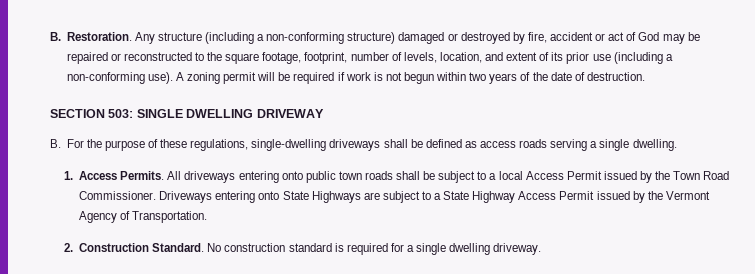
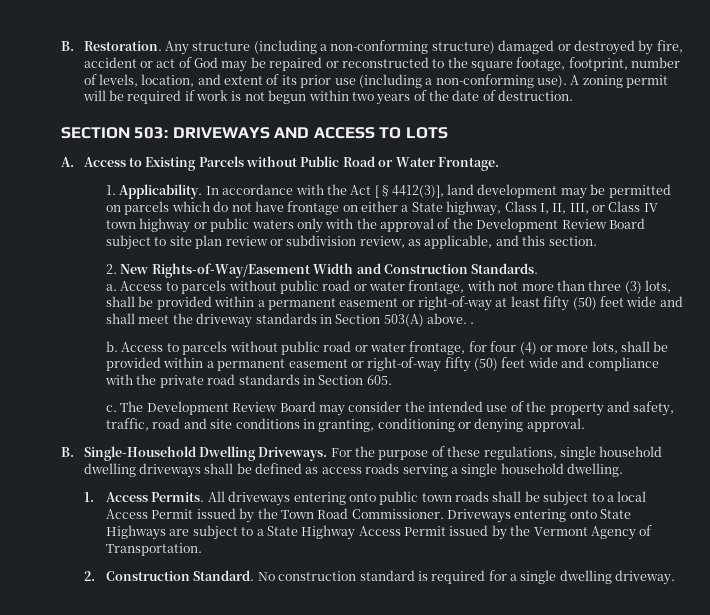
- SECTION 503: SINGLE DWELLING DRIVEWAY
- B. For the purpose of these regulations, single-dwelling driveways shall be defined as access roads serving a single dwelling.
+ SECTION 503: DRIVEWAYS AND ACCESS TO LOTS
+ A. Access to Existing Parcels without Public Road or Water Frontage.
+ 1. Applicability. In accordance with the Act [§4412(3)], land development may be permitted on parcels which do not have frontage on either a State highway, Class I, II, III, or Class IV town highway or public waters only with the approval of the Development Review Board subject to site plan review or subdivision review, as applicable, and this section.
+ 2. New Rights-of-Way/Easement Width and Construction Standards.
+ a. Access to parcels without public road or water frontage, with not more than three (3) lots, shall be provided within a permanent easement or right-of-way at least fifty (50) feet wide and shall meet the driveway standards in Section 503(A) above. .
+ b. Access to parcels without public road or water frontage, for four (4) or more lots, shall be provided within a permanent easement or right-of-way fifty (50) feet wide and compliance with the private road standards in Section 605.
+ c. The Development Review Board may consider the intended use of the property and safety, traffic, road and site conditions in granting, conditioning or denying approval.
+ B. Single-Household Dwelling Driveways. For the purpose of these regulations, single household dwelling driveways shall be defined as access roads serving a single household dwelling.

